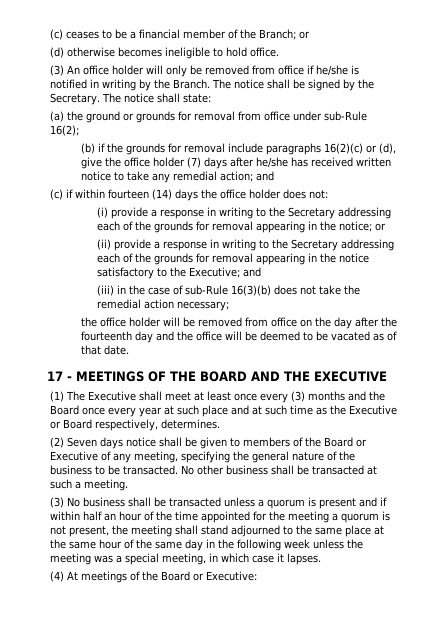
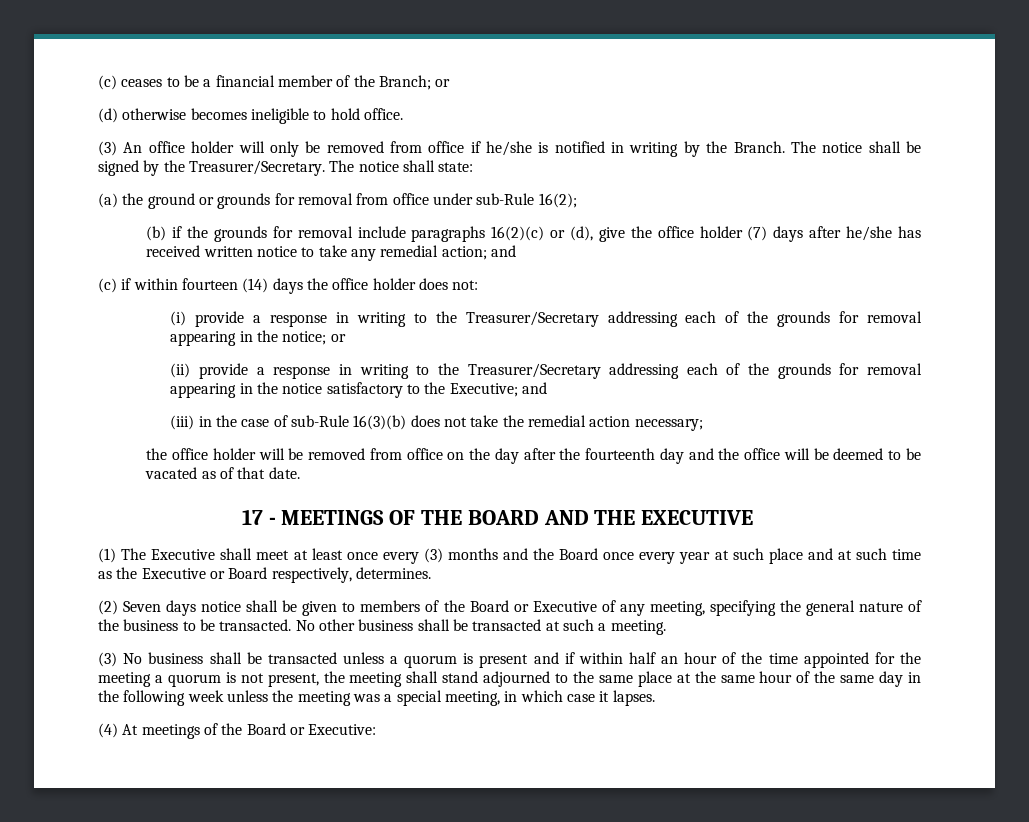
- The notice shall be signed by the Secretary.
+ The notice shall be signed by the Treasurer/Secretary.
- (i) provide a response in writing to the Secretary addressing each of the grounds for removal appearing in the notice; or
+ (i) provide a response in writing to the Treasurer/Secretary addressing each of the grounds for removal appearing in the notice; or
- (ii) provide a response in writing to the Secretary addressing each of the grounds for removal appearing in the notice satisfactory to the Executive; and
+ (ii) provide a response in writing to the Treasurer/Secretary addressing each of the grounds for removal appearing in the notice satisfactory to the Executive; and

